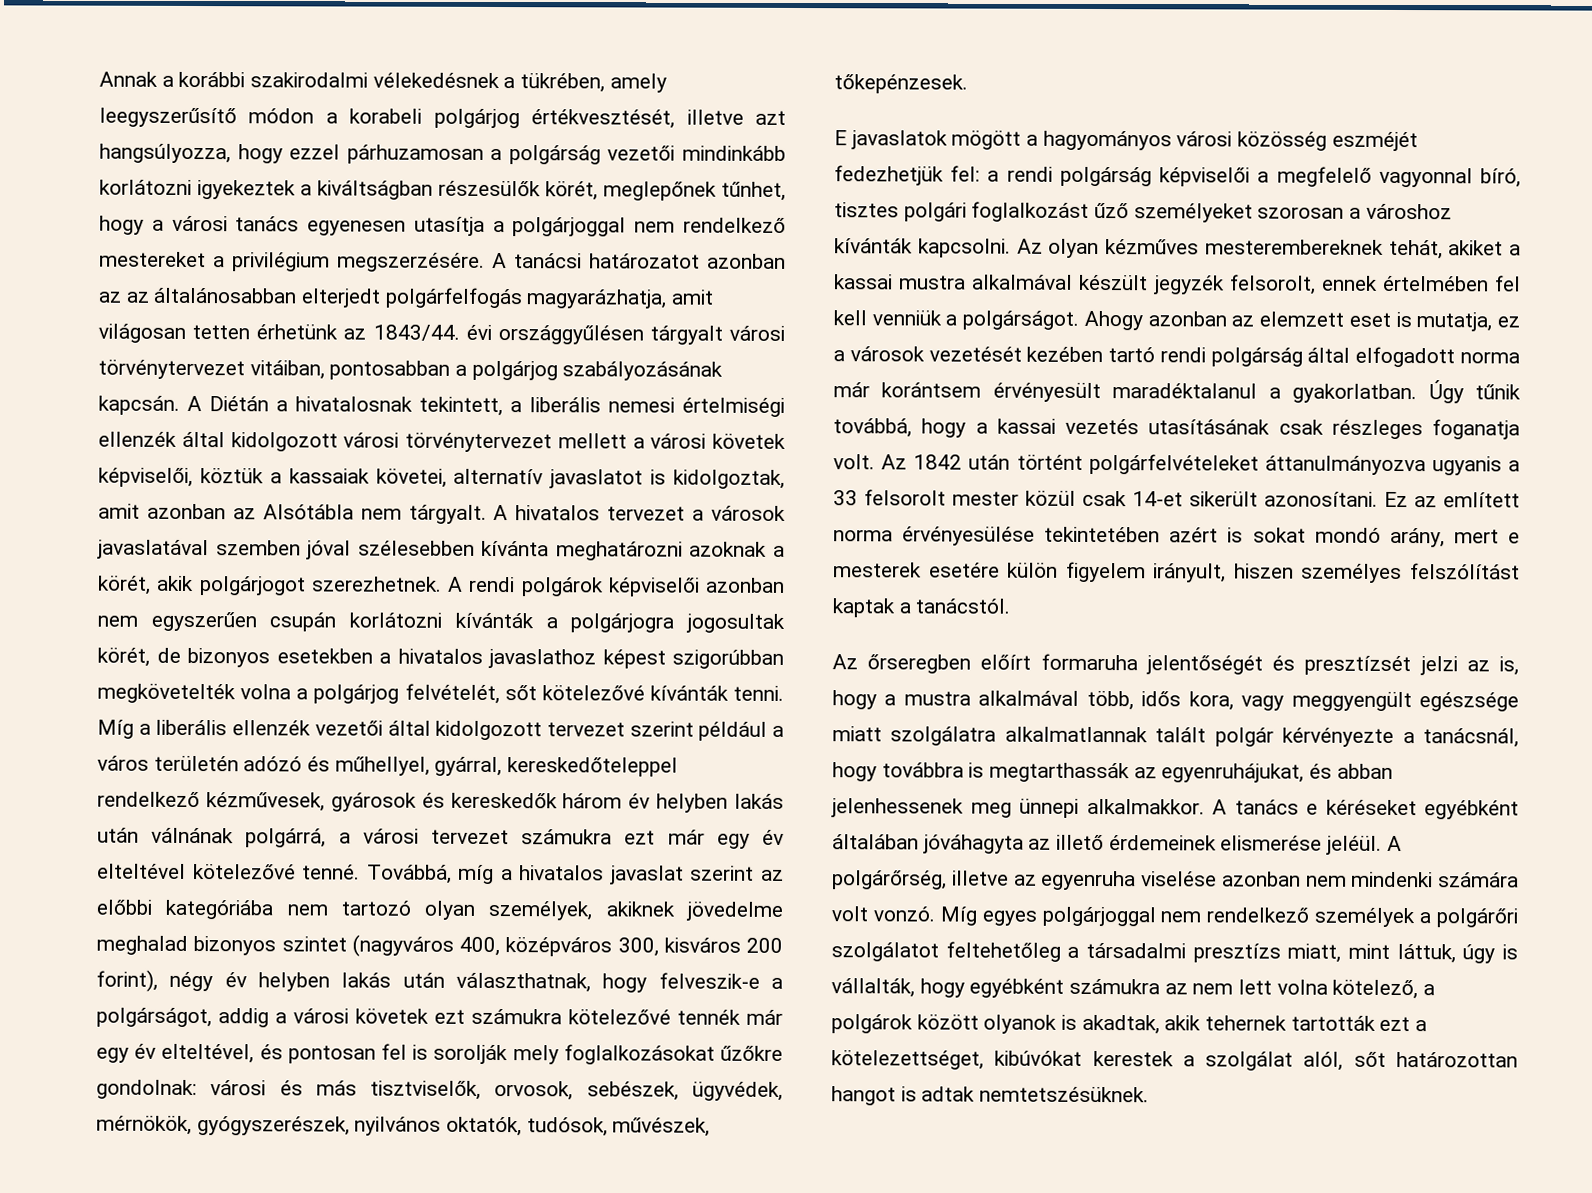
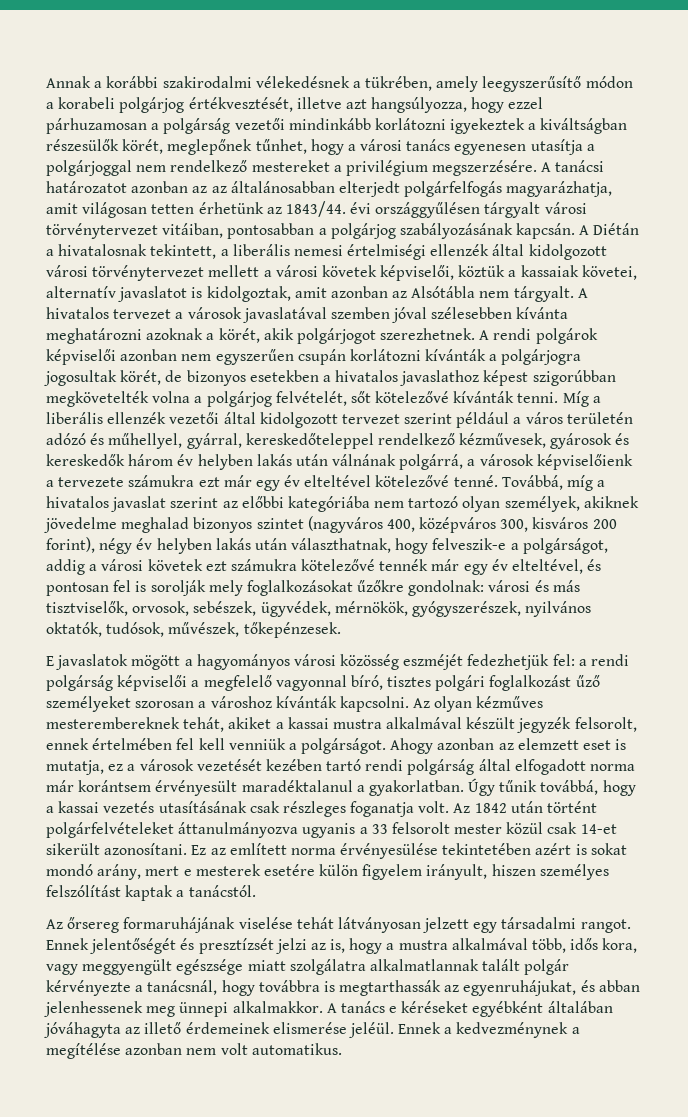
- Míg a liberális ellenzék vezetői által kidolgozott tervezet szerint például a város területén adózó és műhellyel, gyárral, kereskedőteleppel rendelkező kézművesek, gyárosok és kereskedők három év helyben lakás után válnának polgárrá, a városi tervezet számukra ezt már egy év elteltével kötelezővé tenné.
+ Míg a liberális ellenzék vezetői által kidolgozott tervezet szerint például a város területén adózó és műhellyel, gyárral, kereskedőteleppel rendelkező kézművesek, gyárosok és kereskedők három év helyben lakás után válnának polgárrá, a városok képviselőienk a tervezete számukra ezt már egy év elteltével kötelezővé tenné.
- Az őrseregben előírt formaruha jelentőségét és presztízsét jelzi az is, hogy a mustra alkalmával több, idős kora, vagy meggyengült egészsége miatt szolgálatra alkalmatlannak talált polgár kérvényezte a tanácsnál, hogy továbbra is megtarthassák az egyenruhájukat, és abban jelenhessenek meg ünnepi alkalmakkor.
+ Az őrsereg formaruhájának viselése tehát látványosan jelzett egy társadalmi rangot. Ennek jelentőségét és presztízsét jelzi az is, hogy a mustra alkalmával több, idős kora, vagy meggyengült egészsége miatt szolgálatra alkalmatlannak talált polgár kérvényezte a tanácsnál, hogy továbbra is megtarthassák az egyenruhájukat, és abban jelenhessenek meg ünnepi alkalmakkor.
- A polgárőrség, illetve az egyenruha viselése azonban nem mindenki számára volt vonzó. Míg egyes polgárjoggal nem rendelkező személyek a polgárőri szolgálatot feltehetőleg a társadalmi presztízs miatt, mint láttuk, úgy is vállalták, hogy egyébként számukra az nem lett volna kötelező, a polgárok között olyanok is akadtak, akik tehernek tartották ezt a kötelezettséget, kibúvókat kerestek a szolgálat alól, sőt határozottan hangot is adtak nemtetszésüknek.
+ Ennek a kedvezménynek a megítélése azonban nem volt automatikus.

